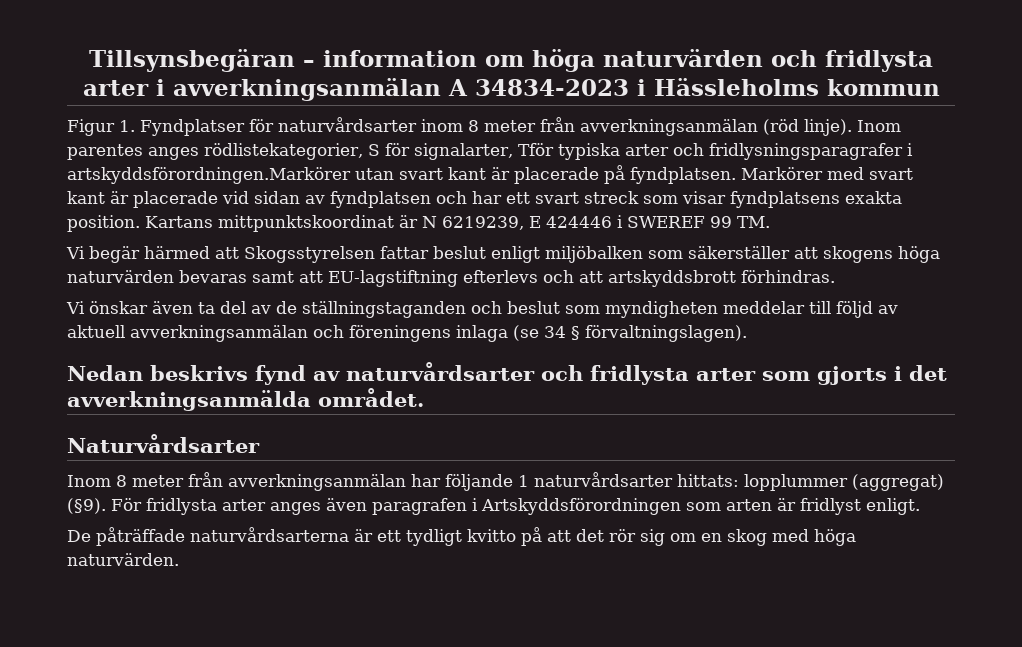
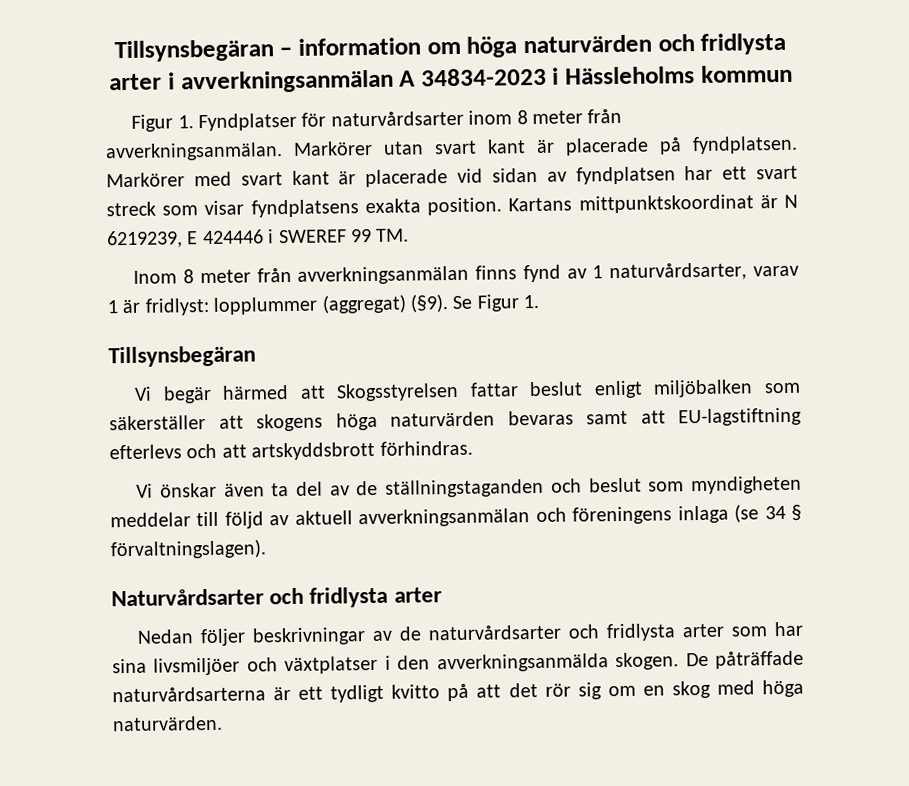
- Figur 1. Fyndplatser för naturvårdsarter inom 8 meter från avverkningsanmälan (röd linje). Inom parentes anges rödlistekategorier, S för signalarter, Tför typiska arter och fridlysningsparagrafer i artskyddsförordningen.Markörer utan svart kant är placerade på fyndplatsen.
+ Figur 1. Fyndplatser för naturvårdsarter inom 8 meter från avverkningsanmälan. Markörer utan svart kant är placerade på fyndplatsen.
- Markörer med svart kant är placerade vid sidan av fyndplatsen och har ett svart streck som visar fyndplatsens exakta position.
+ Markörer med svart kant är placerade vid sidan av fyndplatsen har ett svart streck som visar fyndplatsens exakta position.
+ Inom 8 meter från avverkningsanmälan finns fynd av 1 naturvårdsarter, varav 1 är fridlyst: lopplummer (aggregat) (§9). Se Figur 1.
+ Tillsynsbegäran
- Nedan beskrivs fynd av naturvårdsarter och fridlysta arter som gjorts i det avverkningsanmälda området.
- Naturvårdsarter
- Inom 8 meter från avverkningsanmälan har följande 1 naturvårdsarter hittats: lopplummer (aggregat) (§9). För fridlysta arter anges även paragrafen i Artskyddsförordningen som arten är fridlyst enligt.
- De påträffade naturvårdsarterna är ett tydligt kvitto på att det rör sig om en skog med höga naturvärden.
+ Naturvårdsarter och fridlysta arter
+ Nedan följer beskrivningar av de naturvårdsarter och fridlysta arter som har sina livsmiljöer och växtplatser i den avverkningsanmälda skogen. De påträffade naturvårdsarterna är ett tydligt kvitto på att det rör sig om en skog med höga naturvärden.

